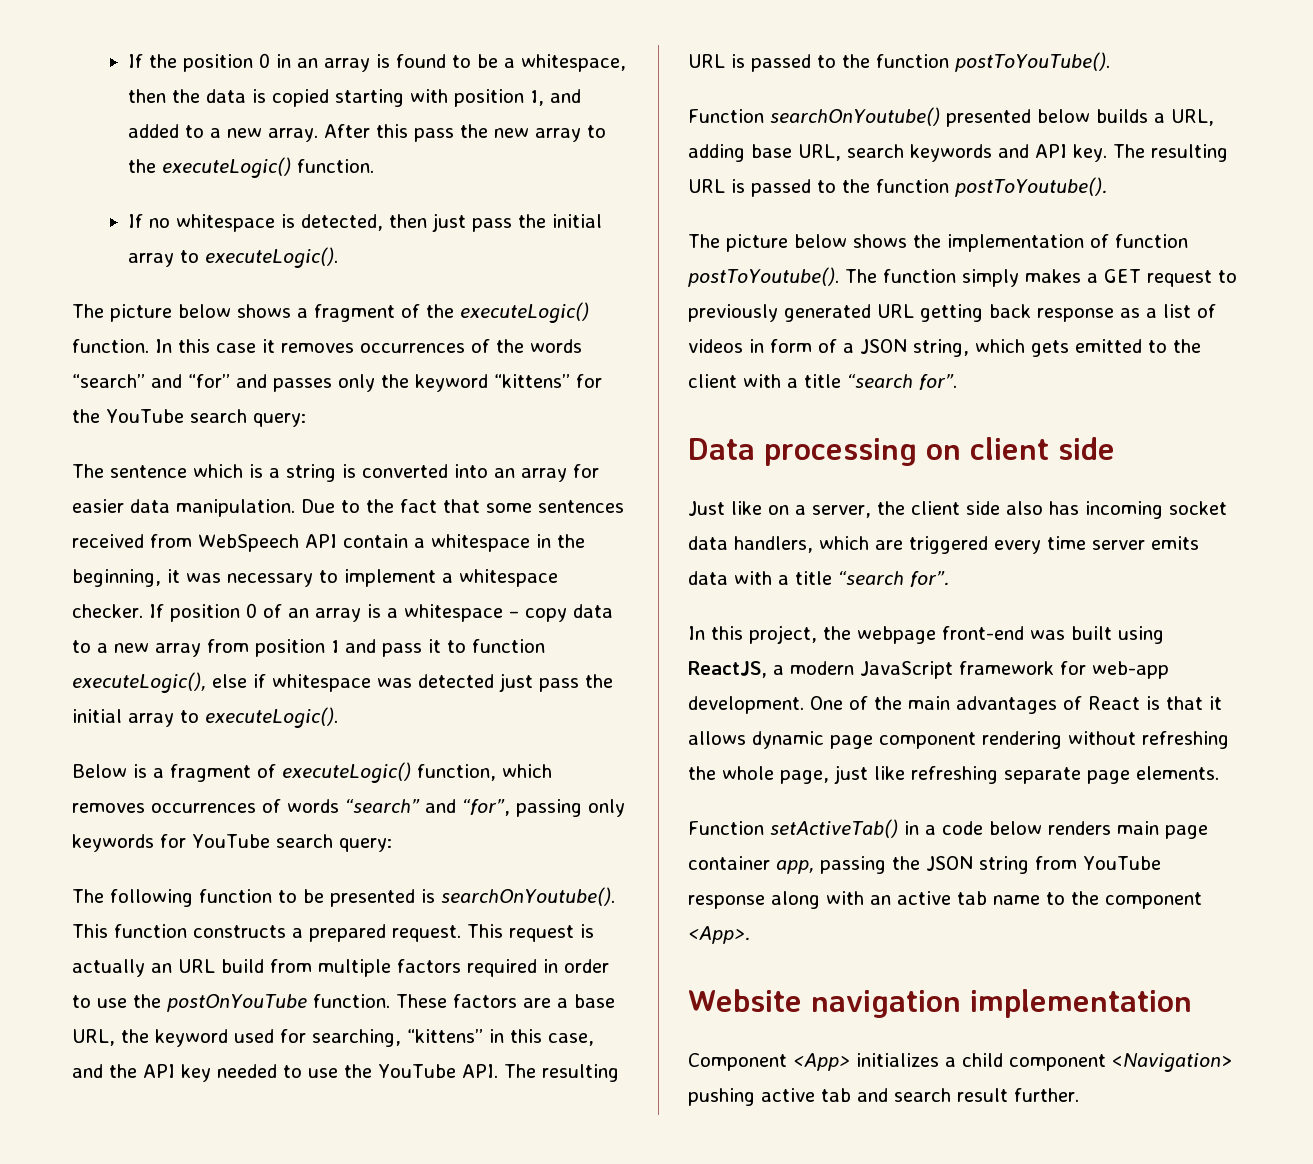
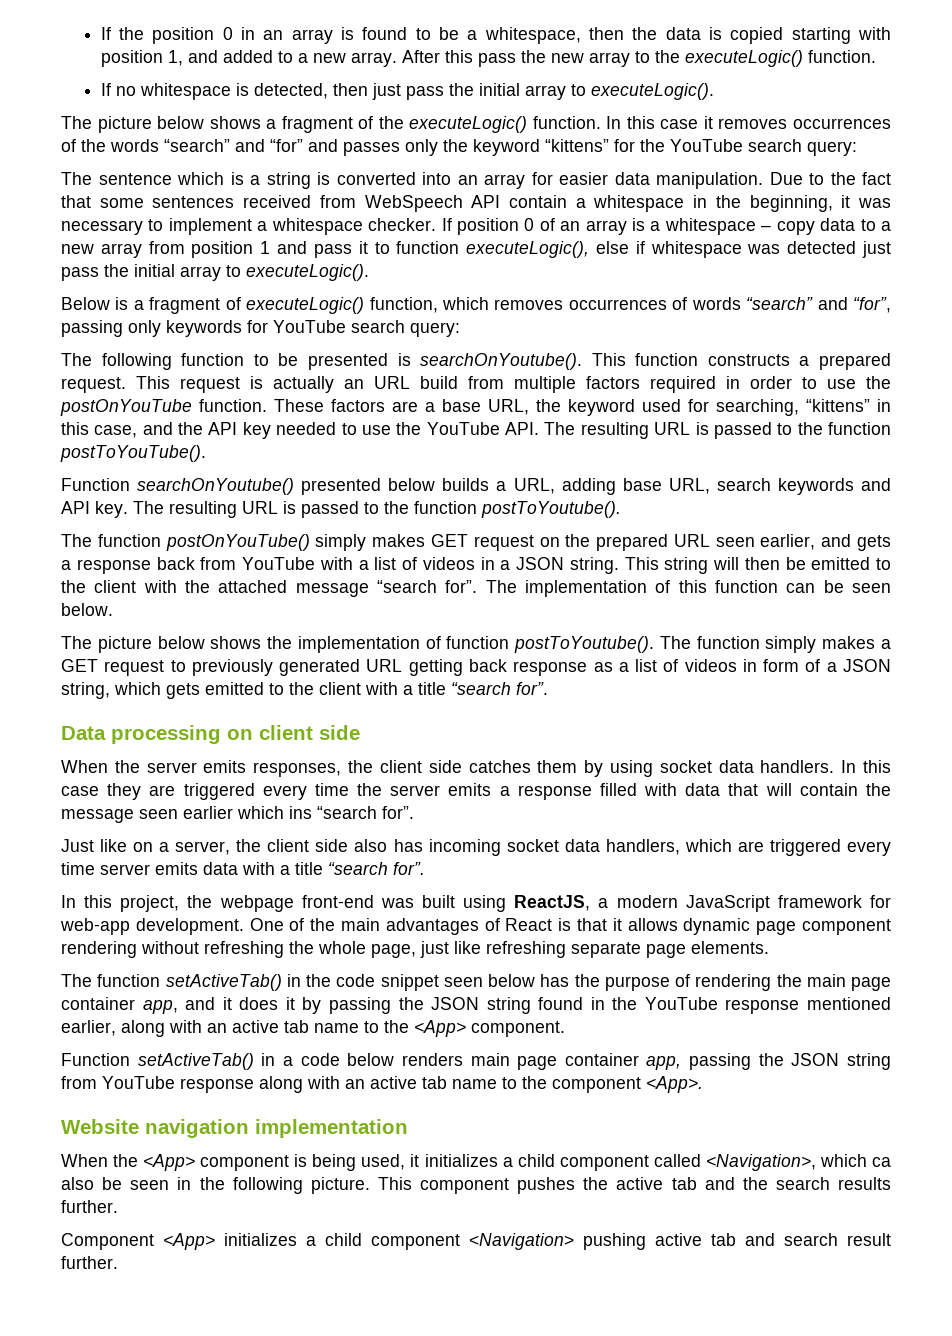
+ The function postOnYouTube() simply makes GET request on the prepared URL seen earlier, and gets a response back from YouTube with a list of videos in a JSON string. This string will then be emitted to the client with the attached message “search for”. The implementation of this function can be seen below.
+ When the server emits responses, the client side catches them by using socket data handlers. In this case they are triggered every time the server emits a response filled with data that will contain the message seen earlier which ins “search for”.
+ The function setActiveTab() in the code snippet seen below has the purpose of rendering the main page container app, and it does it by passing the JSON string found in the YouTube response mentioned earlier, along with an active tab name to the <App> component.
+ When the <App> component is being used, it initializes a child component called <Navigation>, which ca also be seen in the following picture. This component pushes the active tab and the search results further.

